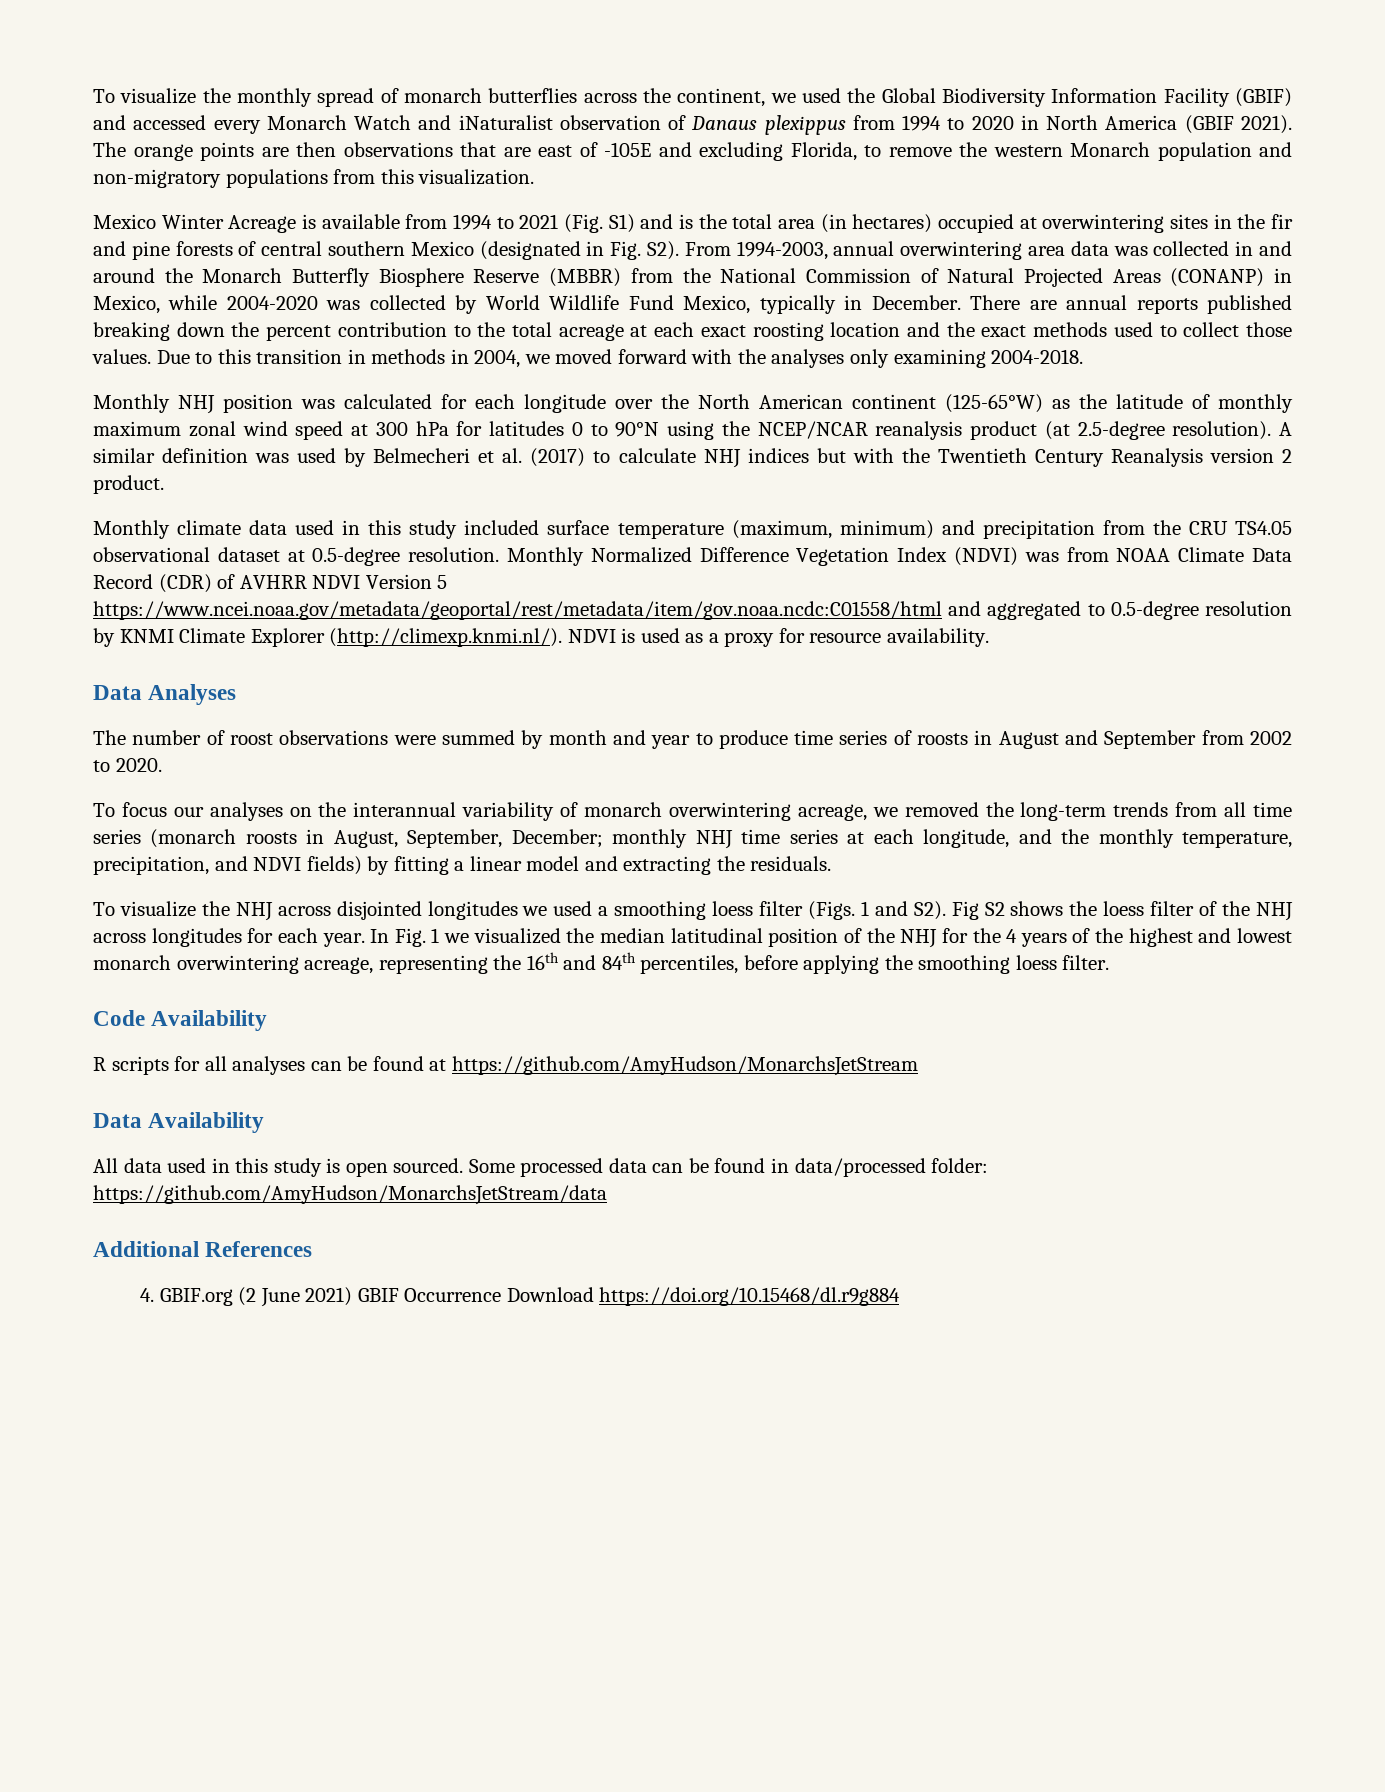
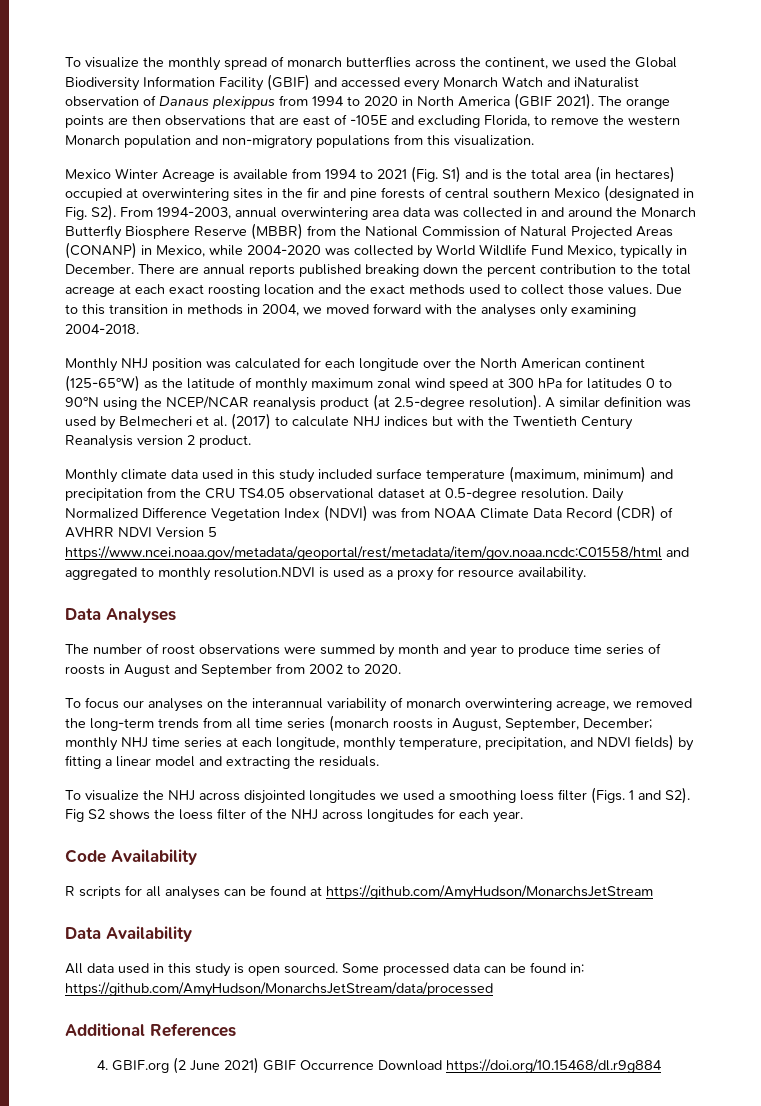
- Monthly Normalized Difference Vegetation Index (NDVI) was from NOAA Climate Data Record (CDR) of AVHRR NDVI Version 5 https://www.ncei.noaa.gov/metadata/geoportal/rest/metadata/item/gov.noaa.ncdc:C01558/html and aggregated to 0.5-degree resolution by KNMI Climate Explorer (http://climexp.knmi.nl/). NDVI is used as a proxy for resource availability.
+ Daily Normalized Difference Vegetation Index (NDVI) was from NOAA Climate Data Record (CDR) of AVHRR NDVI Version 5 https://www.ncei.noaa.gov/metadata/geoportal/rest/metadata/item/gov.noaa.ncdc:C01558/html and aggregated to monthly resolution.NDVI is used as a proxy for resource availability.
- To focus our analyses on the interannual variability of monarch overwintering acreage, we removed the long-term trends from all time series (monarch roosts in August, September, December; monthly NHJ time series at each longitude, and the monthly temperature, precipitation, and NDVI fields) by fitting a linear model and extracting the residuals.
+ To focus our analyses on the interannual variability of monarch overwintering acreage, we removed the long-term trends from all time series (monarch roosts in August, September, December; monthly NHJ time series at each longitude, monthly temperature, precipitation, and NDVI fields) by fitting a linear model and extracting the residuals.
- In Fig. 1 we visualized the median latitudinal position of the NHJ for the 4 years of the highest and lowest monarch overwintering acreage, representing the 16th and 84th percentiles, before applying the smoothing loess filter.
- Some processed data can be found in data/processed folder: https://github.com/AmyHudson/MonarchsJetStream/data
+ Some processed data can be found in: https://github.com/AmyHudson/MonarchsJetStream/data/processed

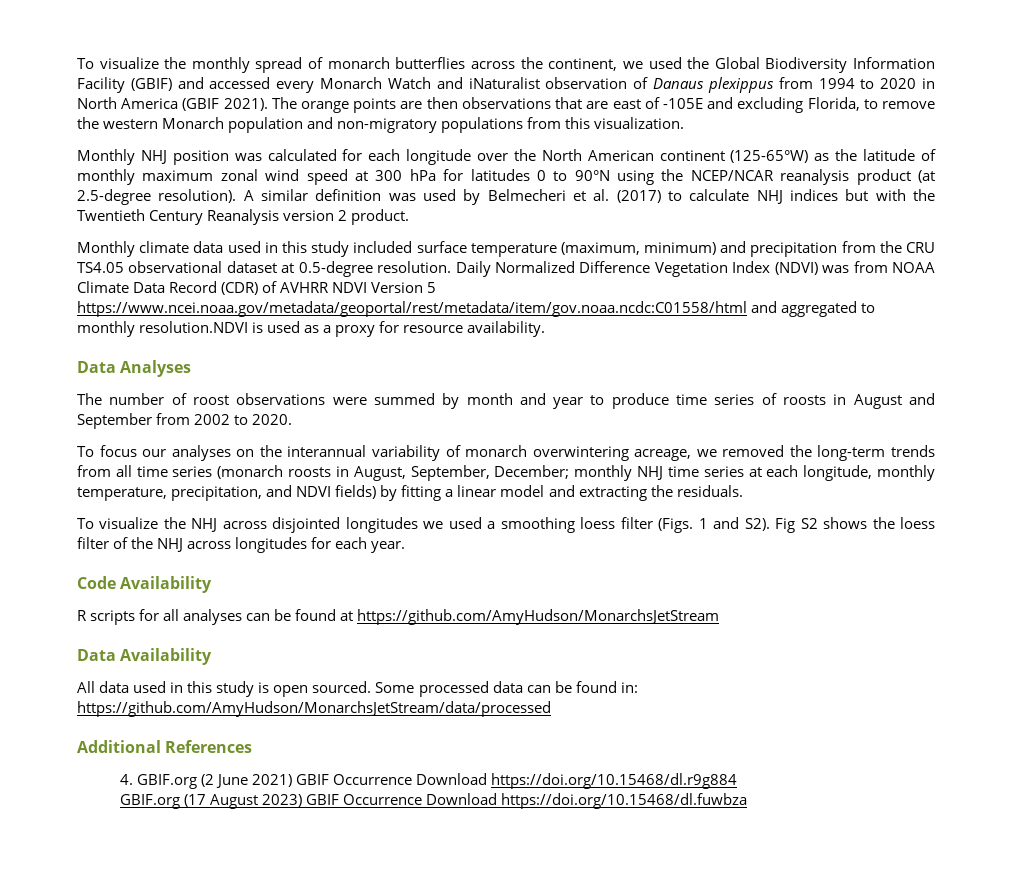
- Mexico Winter Acreage is available from 1994 to 2021 (Fig. S1) and is the total area (in hectares) occupied at overwintering sites in the fir and pine forests of central southern Mexico (designated in Fig. S2). From 1994-2003, annual overwintering area data was collected in and around the Monarch Butterfly Biosphere Reserve (MBBR) from the National Commission of Natural Projected Areas (CONANP) in Mexico, while 2004-2020 was collected by World Wildlife Fund Mexico, typically in December. There are annual reports published breaking down the percent contribution to the total acreage at each exact roosting location and the exact methods used to collect those values. Due to this transition in methods in 2004, we moved forward with the analyses only examining 2004-2018.
+ GBIF.org (17 August 2023) GBIF Occurrence Download https://doi.org/10.15468/dl.fuwbza

